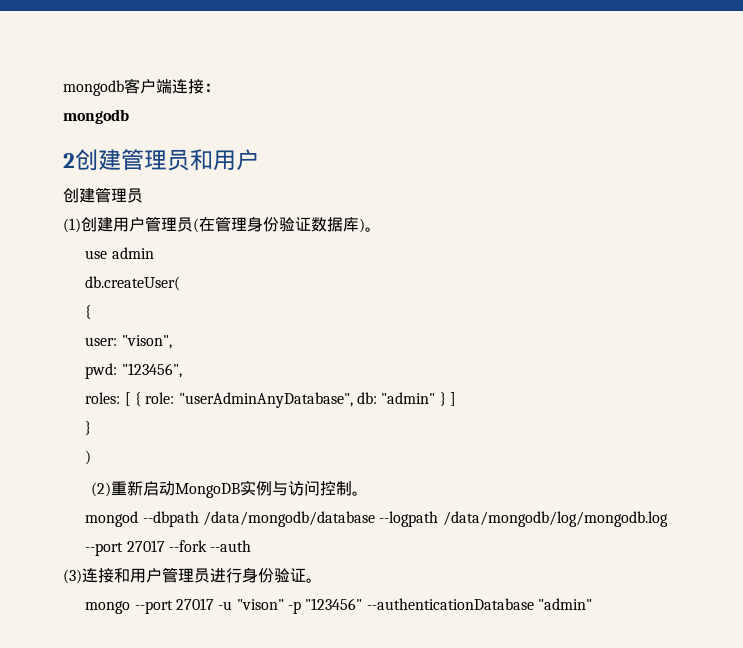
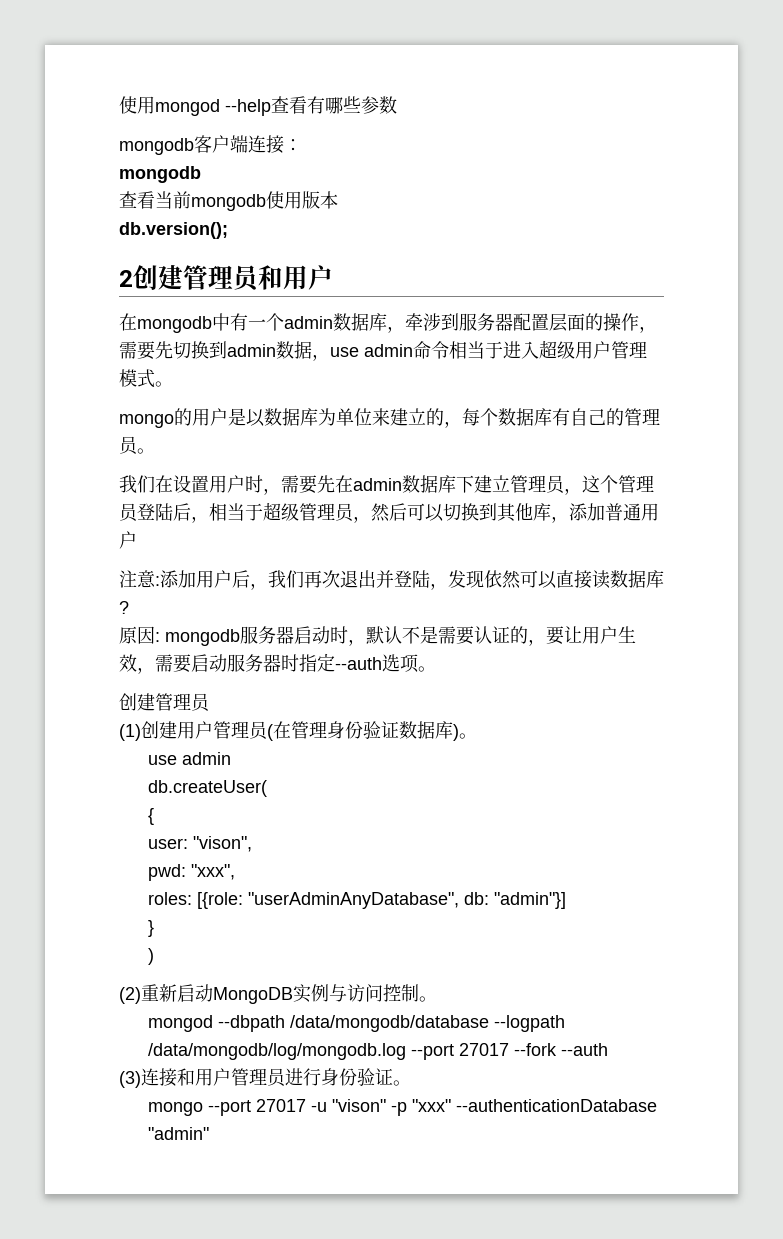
+ 使用mongod --help查看有哪些参数
+ 查看当前mongodb使用版本
+ db.version();
+ 在mongodb中有一个admin数据库，牵涉到服务器配置层面的操作，需要先切换到admin数据，use admin命令相当于进入超级用户管理模式。
+ mongo的用户是以数据库为单位来建立的，每个数据库有自己的管理员。
+ 我们在设置用户时，需要先在admin数据库下建立管理员，这个管理员登陆后，相当于超级管理员，然后可以切换到其他库，添加普通用户
+ 注意:添加用户后，我们再次退出并登陆，发现依然可以直接读数据库?
+ 原因: mongodb服务器启动时，默认不是需要认证的，要让用户生效，需要启动服务器时指定--auth选项。
- pwd: "123456",
+ pwd: "xxx",
- roles: [ { role: "userAdminAnyDatabase", db: "admin" } ]
+ roles: [{role: "userAdminAnyDatabase", db: "admin"}]
- mongo --port 27017 -u "vison" -p "123456" --authenticationDatabase "admin"
+ mongo --port 27017 -u "vison" -p "xxx" --authenticationDatabase "admin"

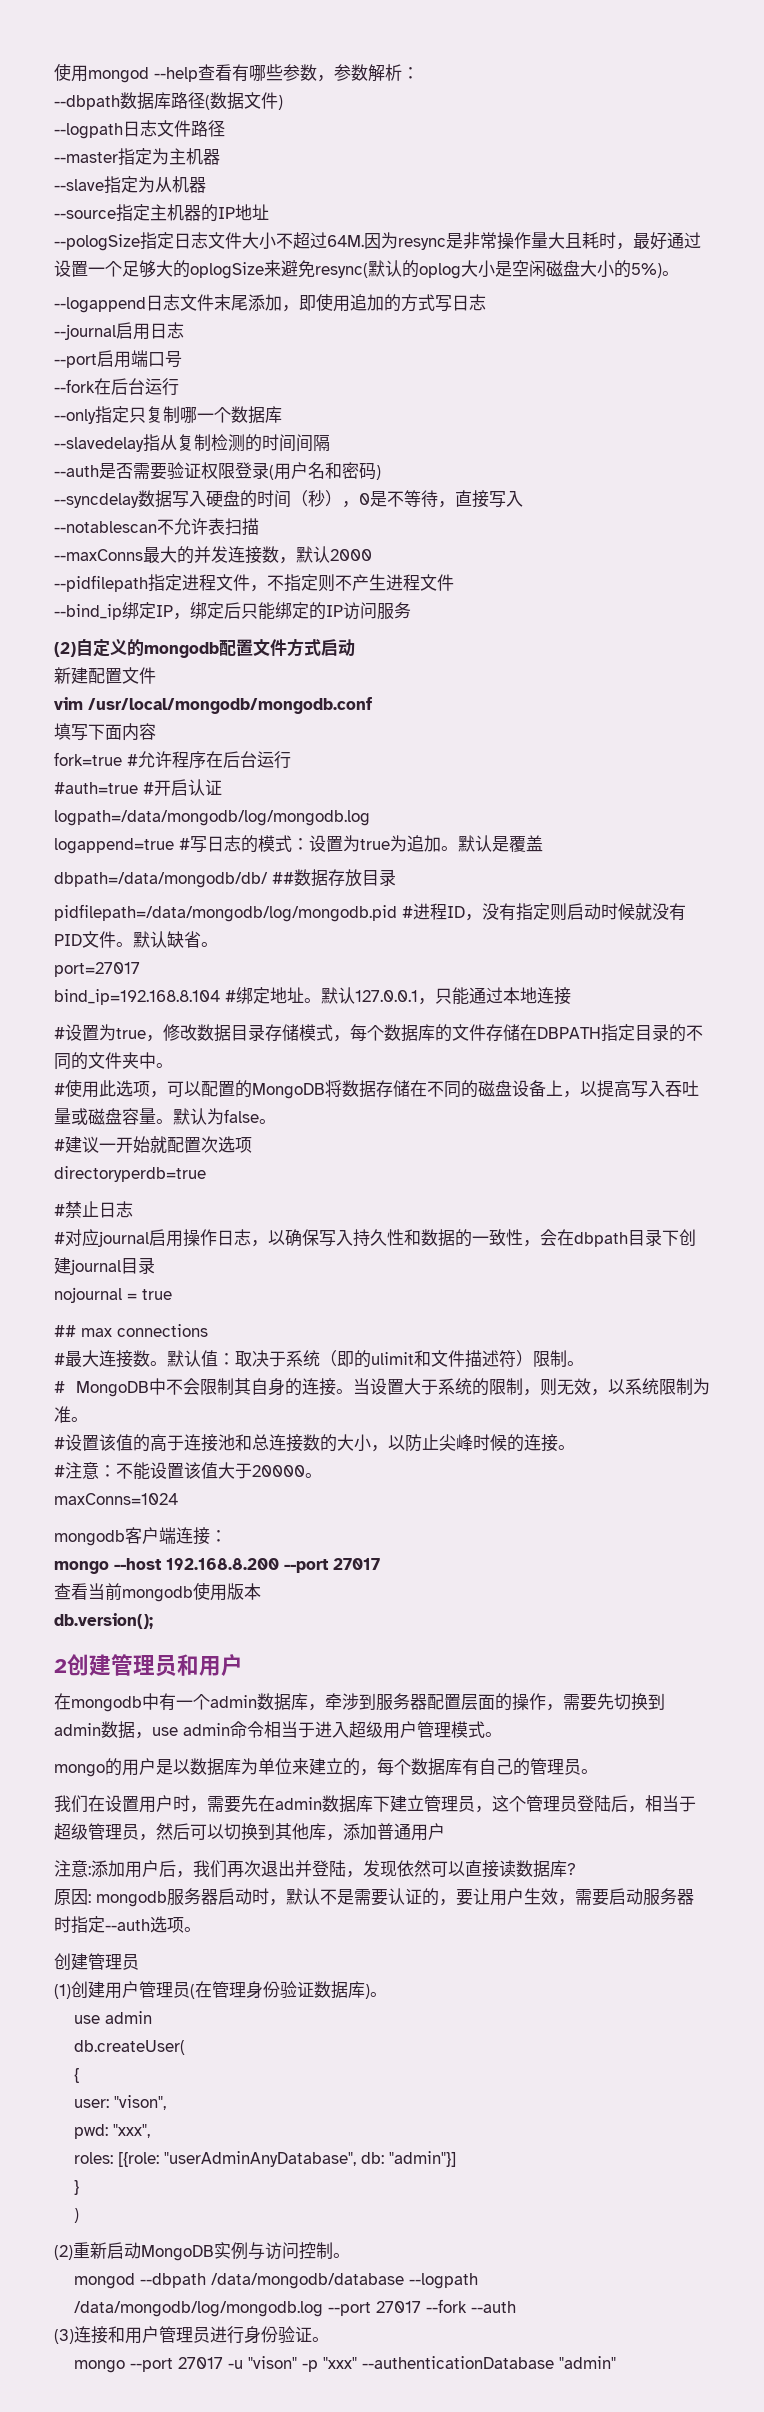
- 使用mongod --help查看有哪些参数
+ 使用mongod --help查看有哪些参数，参数解析：
+ --dbpath数据库路径(数据文件)
+ --logpath日志文件路径
+ --master指定为主机器
+ --slave指定为从机器
+ --source指定主机器的IP地址
+ --pologSize指定日志文件大小不超过64M.因为resync是非常操作量大且耗时，最好通过设置一个足够大的oplogSize来避免resync(默认的oplog大小是空闲磁盘大小的5%)。
+ --logappend日志文件末尾添加，即使用追加的方式写日志
+ --journal启用日志
+ --port启用端口号
+ --fork在后台运行
+ --only指定只复制哪一个数据库
+ --slavedelay指从复制检测的时间间隔
+ --auth是否需要验证权限登录(用户名和密码)
+ --syncdelay数据写入硬盘的时间（秒），0是不等待，直接写入
+ --notablescan不允许表扫描
+ --maxConns最大的并发连接数，默认2000
+ --pidfilepath指定进程文件，不指定则不产生进程文件
+ --bind_ip绑定IP，绑定后只能绑定的IP访问服务
+ (2)自定义的mongodb配置文件方式启动
+ 新建配置文件
+ vim /usr/local/mongodb/mongodb.conf
+ 填写下面内容
+ fork=true #允许程序在后台运行
+ #auth=true #开启认证
+ logpath=/data/mongodb/log/mongodb.log
+ logappend=true #写日志的模式：设置为true为追加。默认是覆盖
+ dbpath=/data/mongodb/db/ ##数据存放目录
+ pidfilepath=/data/mongodb/log/mongodb.pid #进程ID，没有指定则启动时候就没有PID文件。默认缺省。
+ port=27017
+ bind_ip=192.168.8.104 #绑定地址。默认127.0.0.1，只能通过本地连接
+ #设置为true，修改数据目录存储模式，每个数据库的文件存储在DBPATH指定目录的不同的文件夹中。
+ #使用此选项，可以配置的MongoDB将数据存储在不同的磁盘设备上，以提高写入吞吐量或磁盘容量。默认为false。
+ #建议一开始就配置次选项
+ directoryperdb=true
+ #禁止日志
+ #对应journal启用操作日志，以确保写入持久性和数据的一致性，会在dbpath目录下创建journal目录
+ nojournal = true
+ ## max connections
+ #最大连接数。默认值：取决于系统（即的ulimit和文件描述符）限制。
+ # MongoDB中不会限制其自身的连接。当设置大于系统的限制，则无效，以系统限制为准。
+ #设置该值的高于连接池和总连接数的大小，以防止尖峰时候的连接。
+ #注意：不能设置该值大于20000。
+ maxConns=1024
  mongodb客户端连接：
- mongodb
+ mongo --host 192.168.8.200 --port 27017

